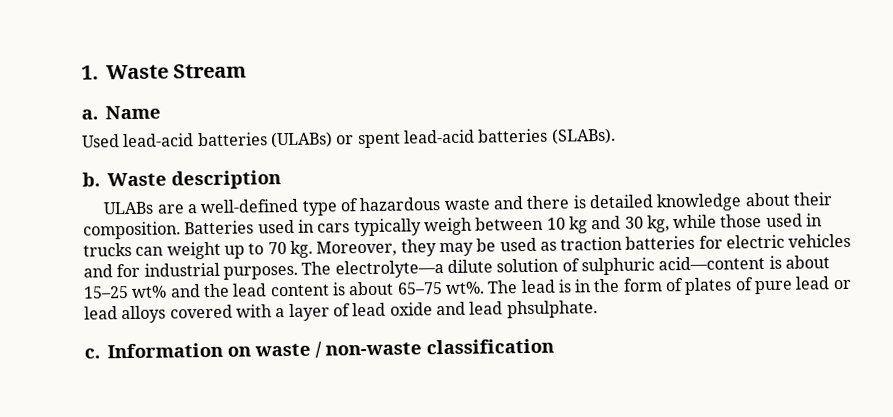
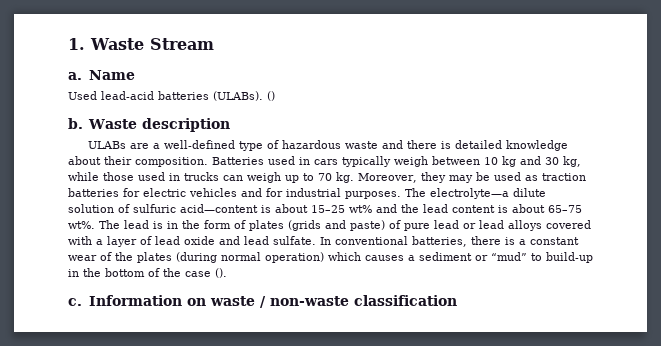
- Used lead-acid batteries (ULABs) or spent lead-acid batteries (SLABs).
+ Used lead-acid batteries (ULABs). ()
- Batteries used in cars typically weigh between 10 kg and 30 kg, while those used in trucks can weight up to 70 kg.
+ Batteries used in cars typically weigh between 10 kg and 30 kg, while those used in trucks can weigh up to 70 kg.
- The electrolyte—a dilute solution of sulphuric acid—content is about 15–25 wt% and the lead content is about 65–75 wt%.
+ The electrolyte—a dilute solution of sulfuric acid—content is about 15–25 wt% and the lead content is about 65–75 wt%.
- The lead is in the form of plates of pure lead or lead alloys covered with a layer of lead oxide and lead phsulphate.
+ The lead is in the form of plates (grids and paste) of pure lead or lead alloys covered with a layer of lead oxide and lead sulfate. In conventional batteries, there is a constant wear of the plates (during normal operation) which causes a sediment or “mud” to build-up in the bottom of the case ().

